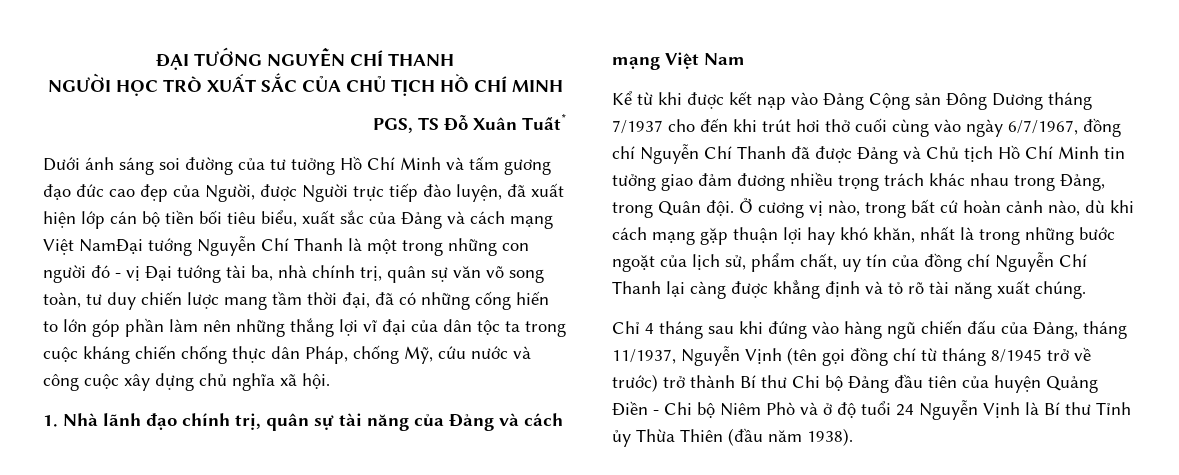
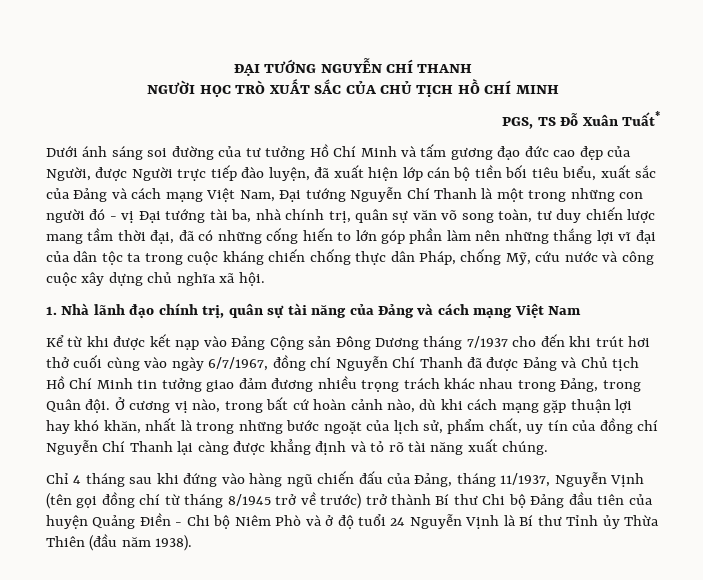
- Dưới ánh sáng soi đường của tư tưởng Hồ Chí Minh và tấm gương đạo đức cao đẹp của Người, được Người trực tiếp đào luyện, đã xuất hiện lớp cán bộ tiền bối tiêu biểu, xuất sắc của Đảng và cách mạng Việt NamĐại tướng Nguyễn Chí Thanh là một trong những con người đó - vị Đại tướng tài ba, nhà chính trị, quân sự văn võ song toàn, tư duy chiến lược mang tầm thời đại, đã có những cống hiến to lớn góp phần làm nên những thắng lợi vĩ đại của dân tộc ta trong cuộc kháng chiến chống thực dân Pháp, chống Mỹ, cứu nước và công cuộc xây dựng chủ nghĩa xã hội.
+ Dưới ánh sáng soi đường của tư tưởng Hồ Chí Minh và tấm gương đạo đức cao đẹp của Người, được Người trực tiếp đào luyện, đã xuất hiện lớp cán bộ tiền bối tiêu biểu, xuất sắc của Đảng và cách mạng Việt Nam, Đại tướng Nguyễn Chí Thanh là một trong những con người đó - vị Đại tướng tài ba, nhà chính trị, quân sự văn võ song toàn, tư duy chiến lược mang tầm thời đại, đã có những cống hiến to lớn góp phần làm nên những thắng lợi vĩ đại của dân tộc ta trong cuộc kháng chiến chống thực dân Pháp, chống Mỹ, cứu nước và công cuộc xây dựng chủ nghĩa xã hội.

